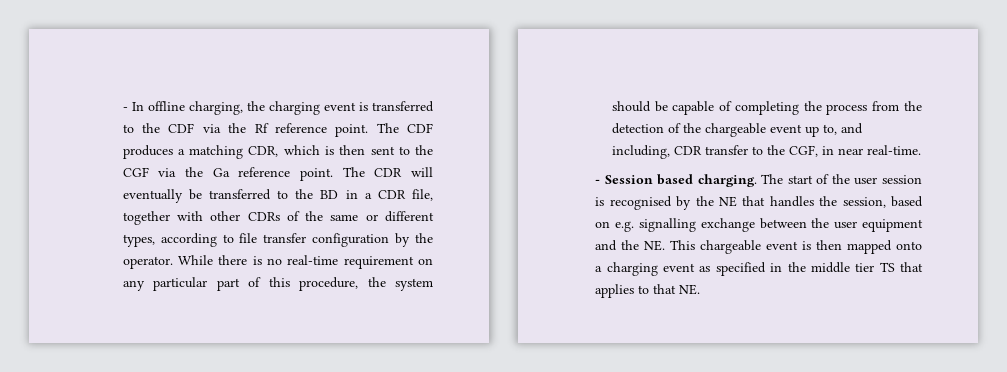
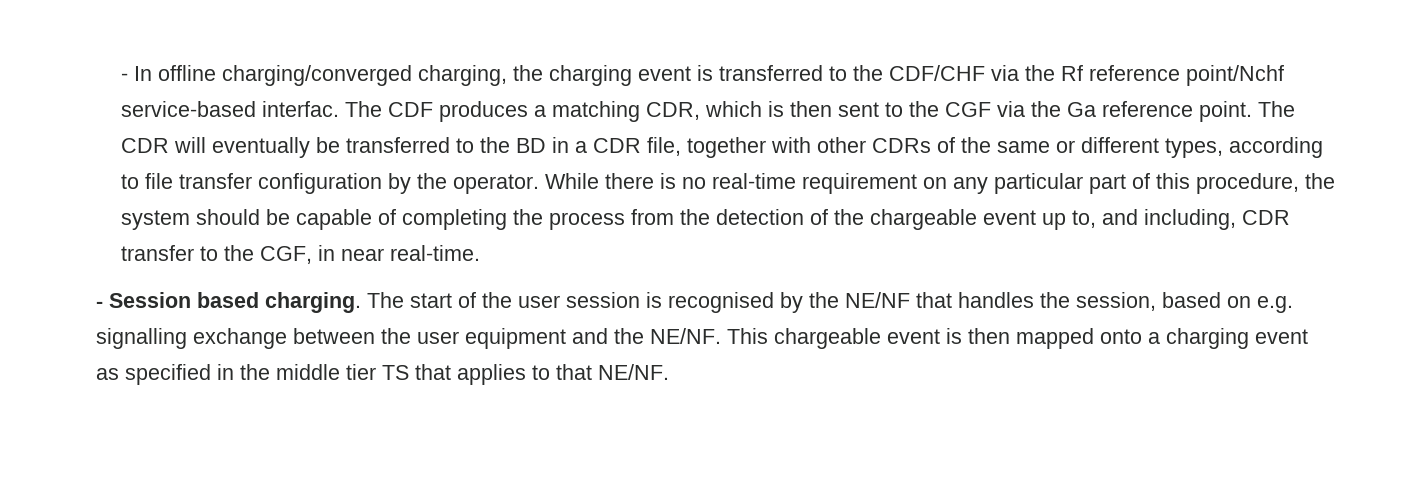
- - In offline charging, the charging event is transferred to the CDF via the Rf reference point.
+ - In offline charging/converged charging, the charging event is transferred to the CDF/CHF via the Rf reference point/Nchf service-based interfac.
- The start of the user session is recognised by the NE that handles the session, based on e.g. signalling exchange between the user equipment and the NE. This chargeable event is then mapped onto a charging event as specified in the middle tier TS that applies to that NE.
+ The start of the user session is recognised by the NE/NF that handles the session, based on e.g. signalling exchange between the user equipment and the NE/NF. This chargeable event is then mapped onto a charging event as specified in the middle tier TS that applies to that NE/NF.

